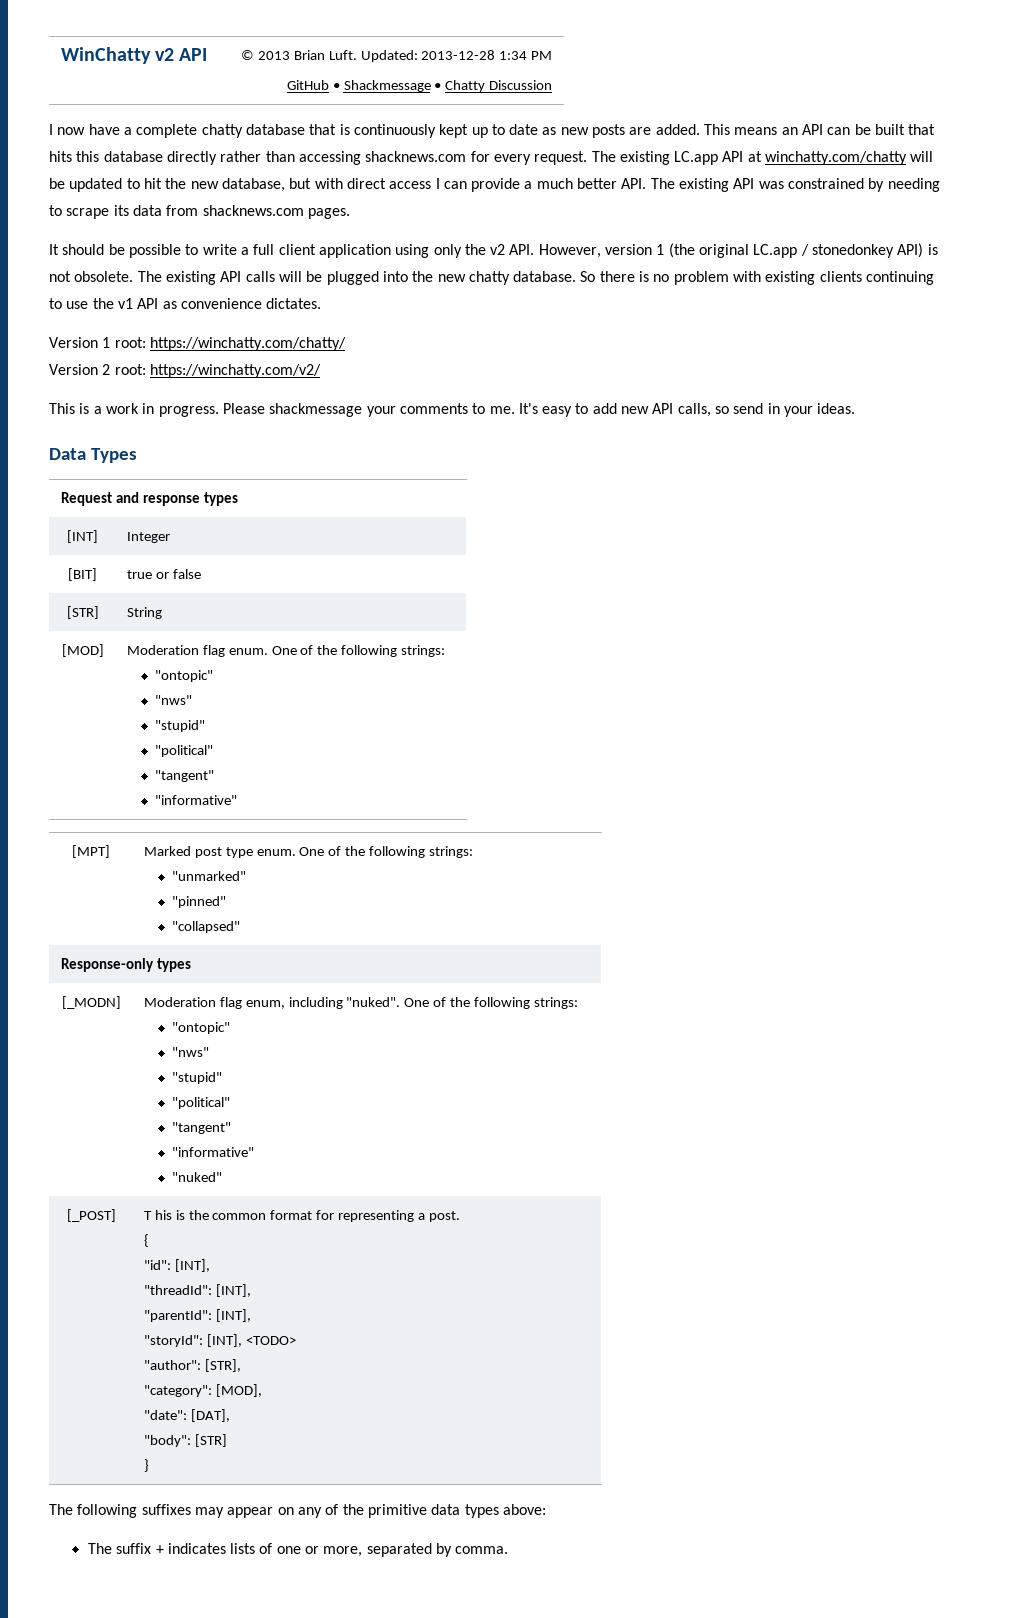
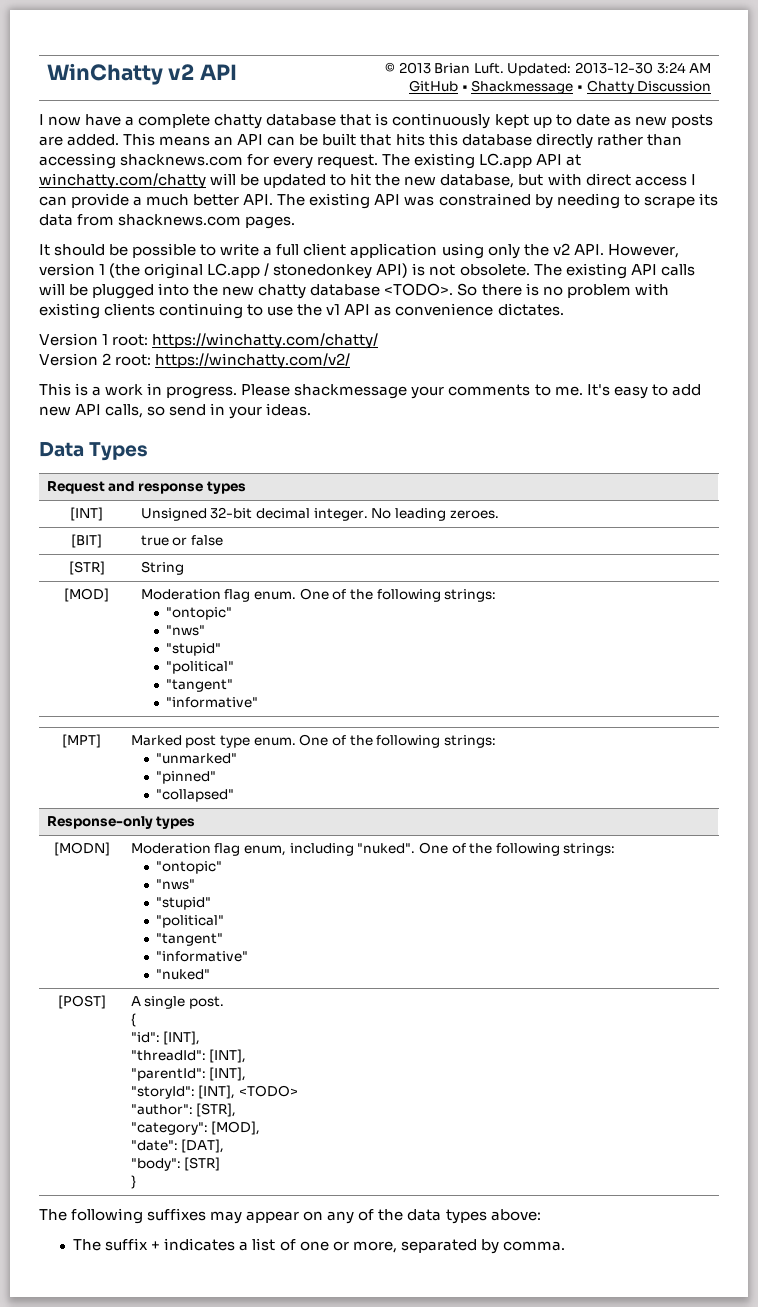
- WinChatty v2 API | © 2013 Brian Luft. Updated: 2013-12-28 1:34 PM
+ WinChatty v2 API | © 2013 Brian Luft. Updated: 2013-12-30 3:24 AM
- The existing API calls will be plugged into the new chatty database.
+ The existing API calls will be plugged into the new chatty database <TODO>.
- [INT] | Integer
+ [INT] | Unsigned 32-bit decimal integer. No leading zeroes.
- [_MODN] | Moderation flag enum, including "nuked". One of the following strings:
+ [MODN] | Moderation flag enum, including "nuked". One of the following strings:
- [_POST] | T his is the common format for representing a post.
+ [POST] | A single post.
- The following suffixes may appear on any of the primitive data types above:
+ The following suffixes may appear on any of the data types above:
- The suffix + indicates lists of one or more, separated by comma.
+ The suffix + indicates a list of one or more, separated by comma.

